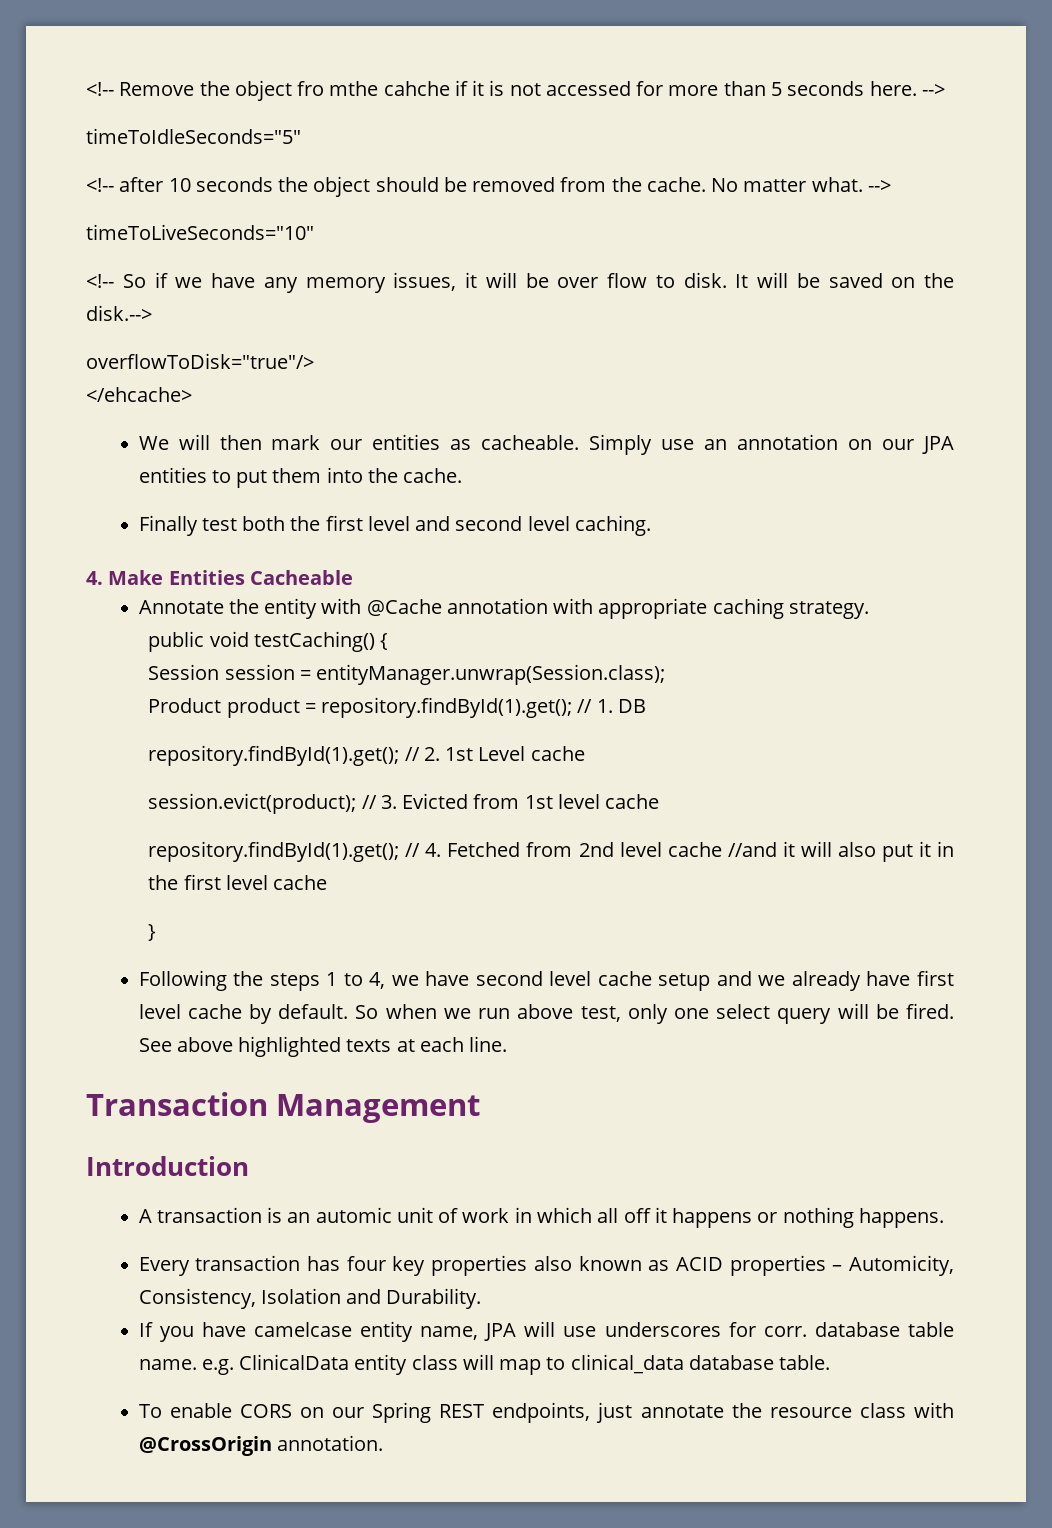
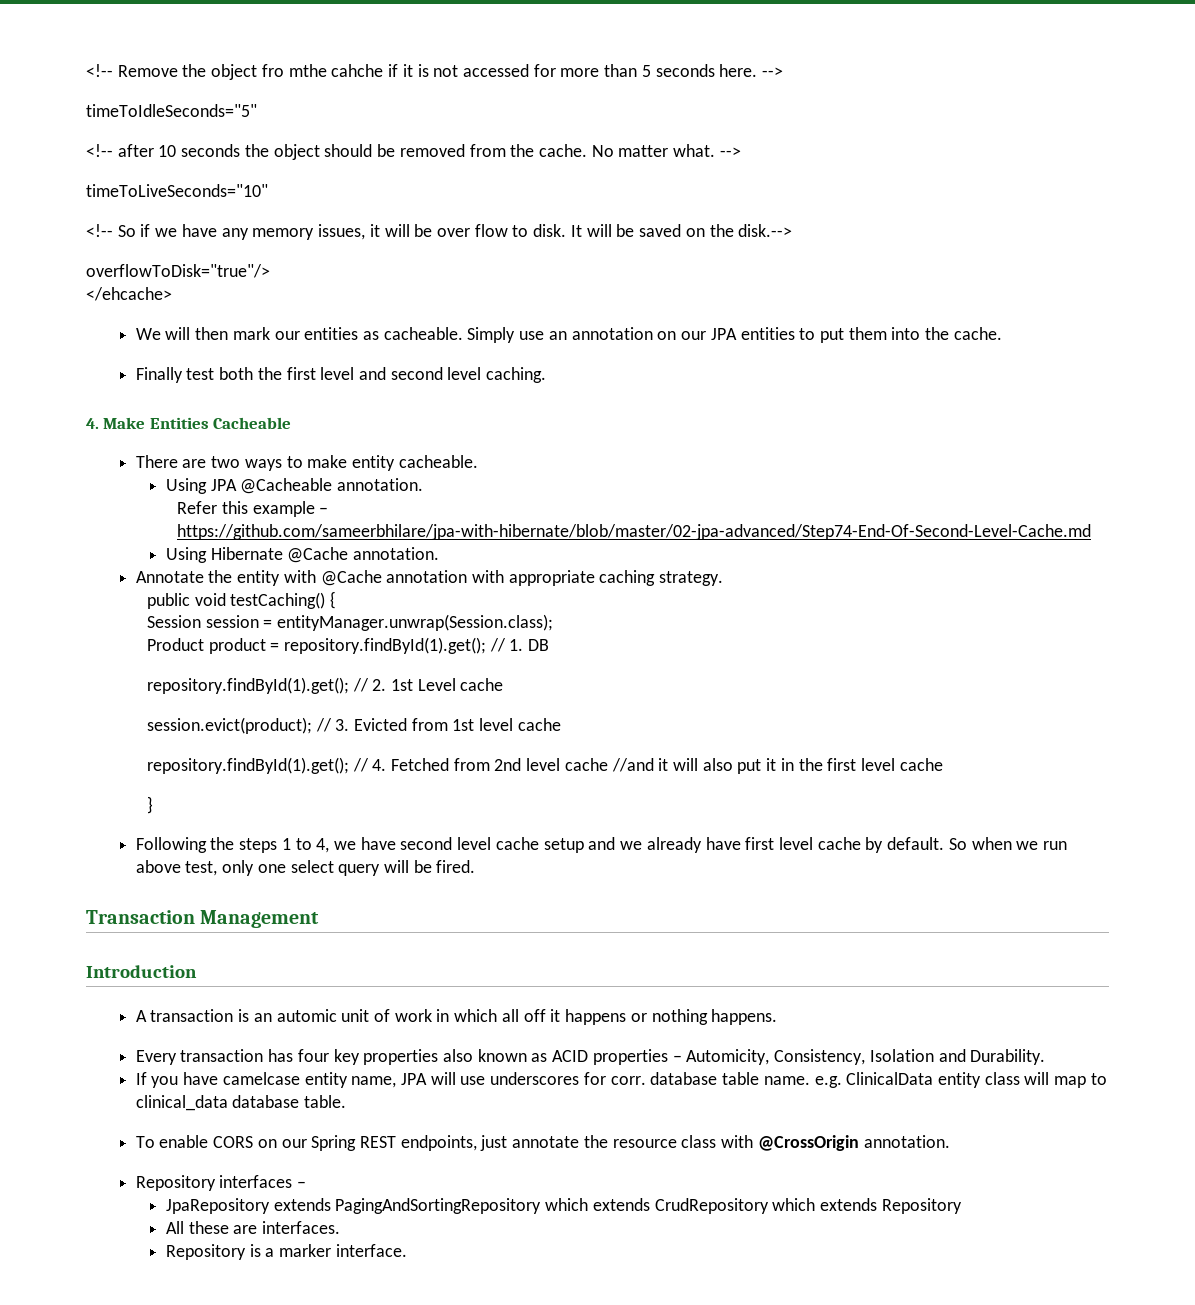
+ There are two ways to make entity cacheable.
+ Using JPA @Cacheable annotation.
+ Refer this example – https://github.com/sameerbhilare/jpa-with-hibernate/blob/master/02-jpa-advanced/Step74-End-Of-Second-Level-Cache.md
+ Using Hibernate @Cache annotation.
- See above highlighted texts at each line.
+ Repository interfaces –
+ JpaRepository extends PagingAndSortingRepository which extends CrudRepository which extends Repository
+ All these are interfaces.
+ Repository is a marker interface.

